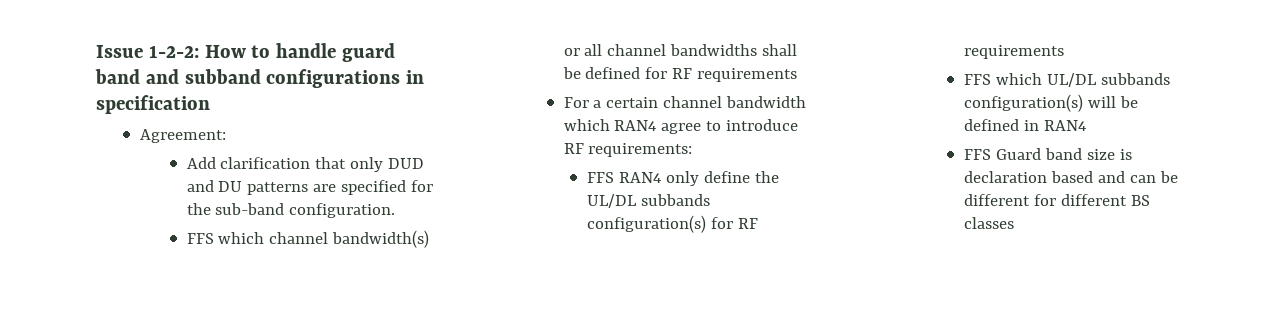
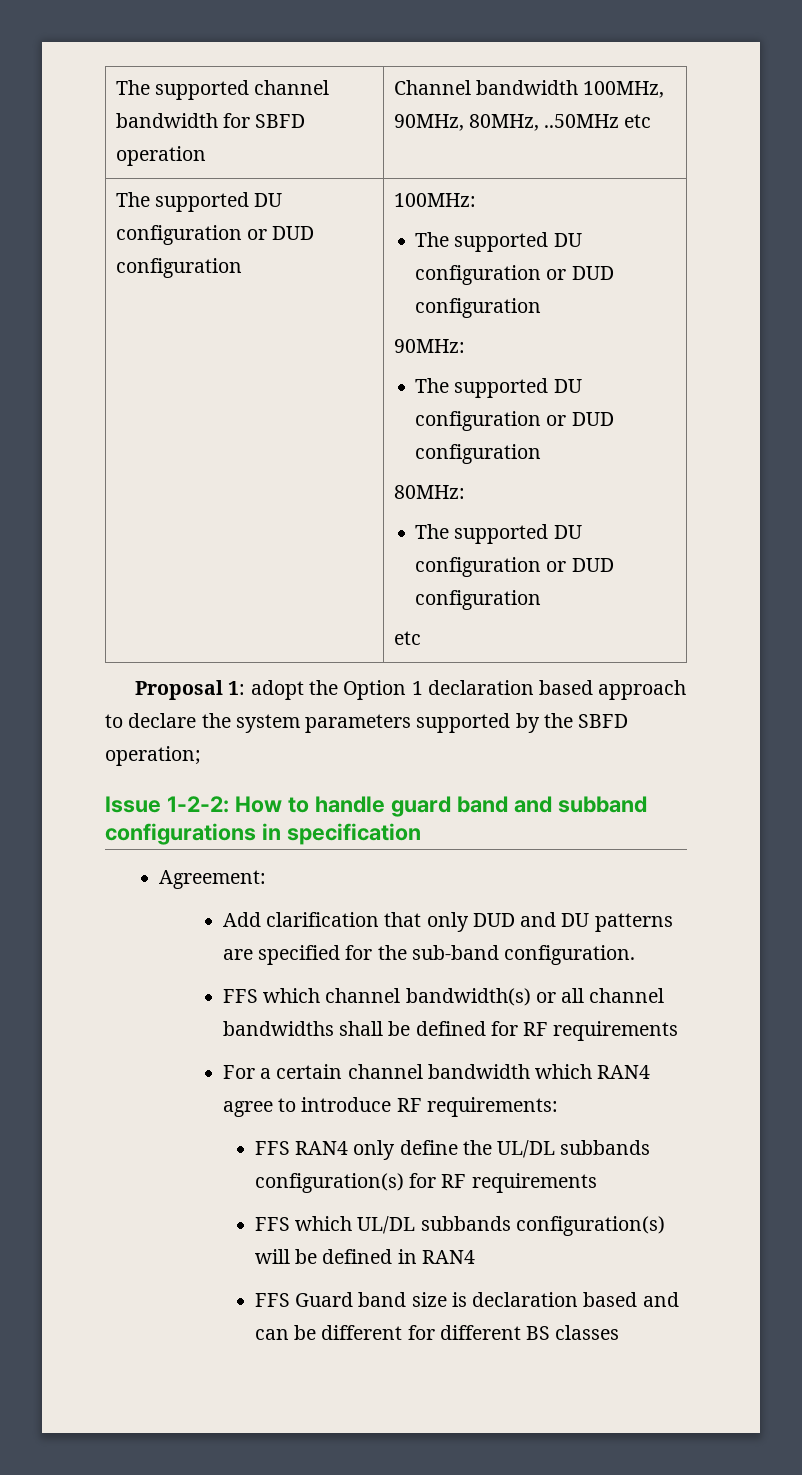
+ The supported channel bandwidth for SBFD operation | Channel bandwidth 100MHz, 90MHz, 80MHz, ..50MHz etc
+ The supported DU configuration or DUD configuration | 100MHz:
+ The supported DU configuration or DUD configuration
+ 90MHz:
+ The supported DU configuration or DUD configuration
+ 80MHz:
+ The supported DU configuration or DUD configuration
+ etc
+ Proposal 1: adopt the Option 1 declaration based approach to declare the system parameters supported by the SBFD operation;

